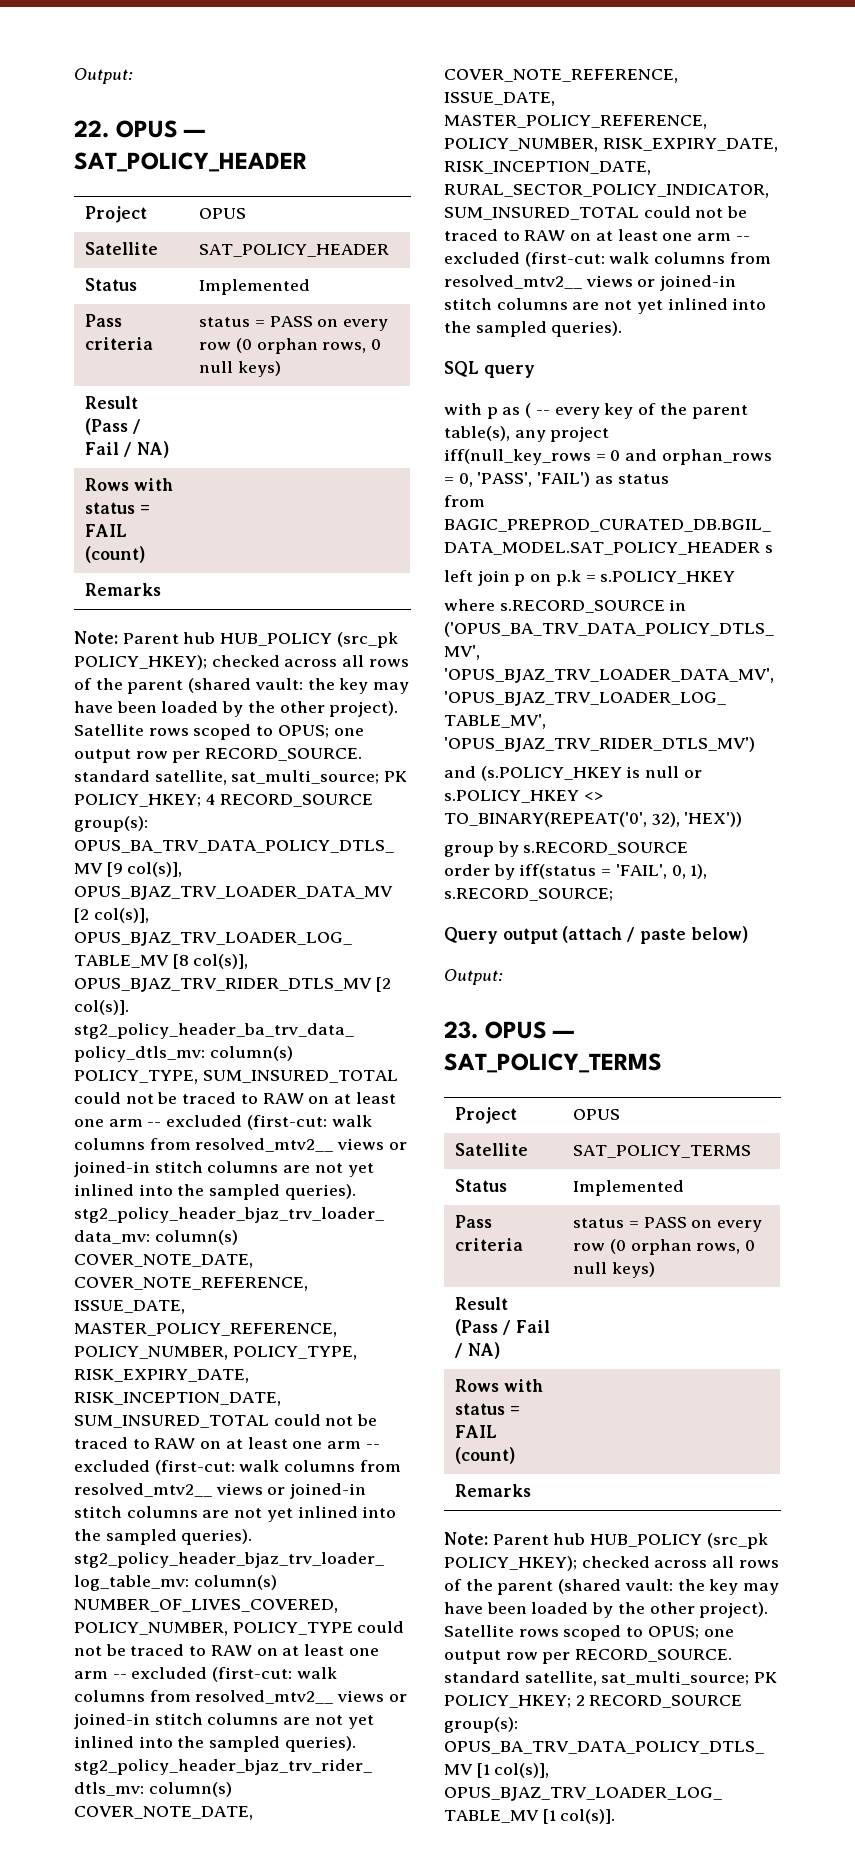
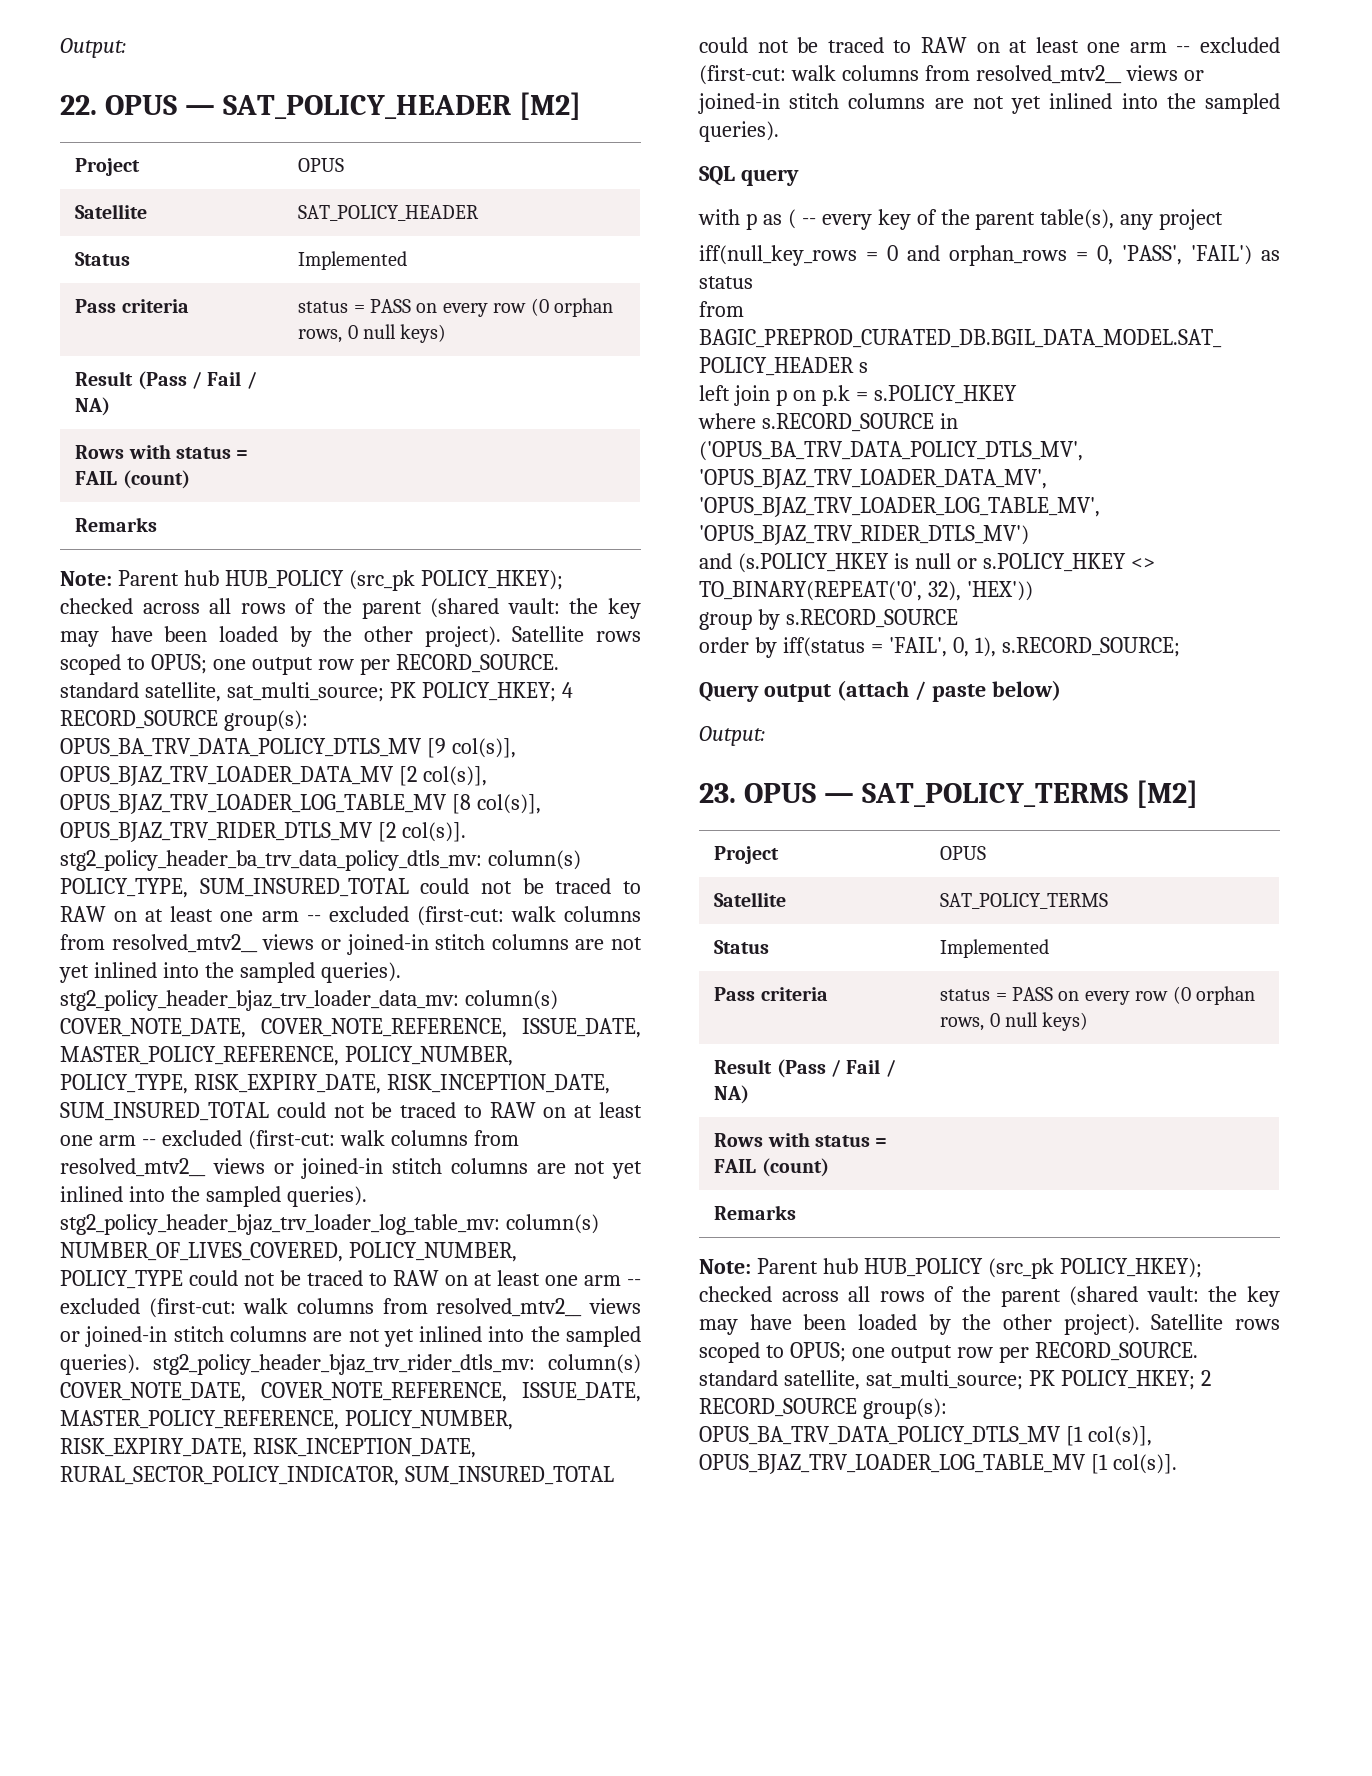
- 22. OPUS — SAT_POLICY_HEADER
+ 22. OPUS — SAT_POLICY_HEADER [M2]
- 23. OPUS — SAT_POLICY_TERMS
+ 23. OPUS — SAT_POLICY_TERMS [M2]

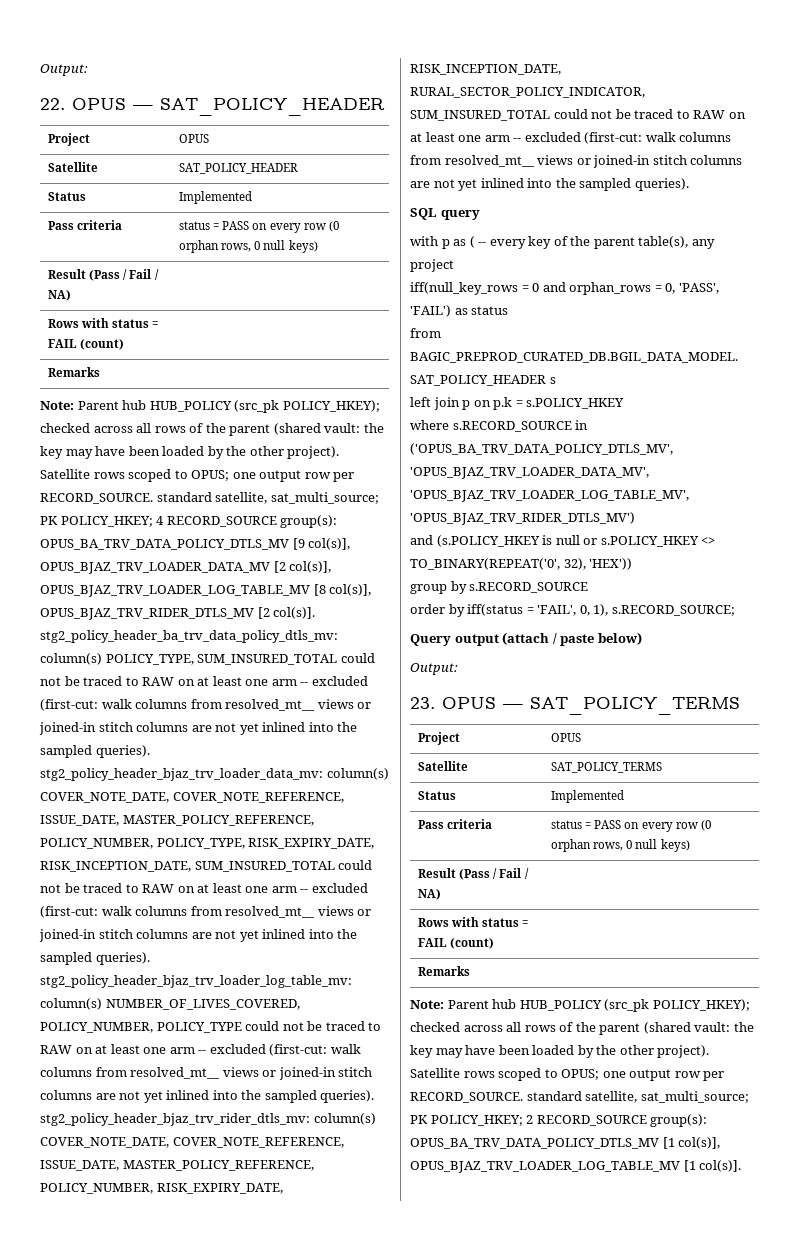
- 22. OPUS — SAT_POLICY_HEADER [M2]
+ 22. OPUS — SAT_POLICY_HEADER
- walk columns from resolved_mtv2__ views or joined-in stitch columns are not yet inlined into the sampled queries). stg2_policy_header_bjaz_trv_loader_data_mv:
+ walk columns from resolved_mt__ views or joined-in stitch columns are not yet inlined into the sampled queries). stg2_policy_header_bjaz_trv_loader_data_mv:
- walk columns from resolved_mtv2__ views or joined-in stitch columns are not yet inlined into the sampled queries). stg2_policy_header_bjaz_trv_loader_log_table_mv:
+ walk columns from resolved_mt__ views or joined-in stitch columns are not yet inlined into the sampled queries). stg2_policy_header_bjaz_trv_loader_log_table_mv:
- walk columns from resolved_mtv2__ views or joined-in stitch columns are not yet inlined into the sampled queries). stg2_policy_header_bjaz_trv_rider_dtls_mv:
+ walk columns from resolved_mt__ views or joined-in stitch columns are not yet inlined into the sampled queries). stg2_policy_header_bjaz_trv_rider_dtls_mv:
- column(s) COVER_NOTE_DATE, COVER_NOTE_REFERENCE, ISSUE_DATE, MASTER_POLICY_REFERENCE, POLICY_NUMBER, RISK_EXPIRY_DATE, RISK_INCEPTION_DATE, RURAL_SECTOR_POLICY_INDICATOR, SUM_INSURED_TOTAL could not be traced to RAW on at least one arm -- excluded (first-cut: walk columns from resolved_mtv2__ views or joined-in stitch columns are not yet inlined into the sampled queries).
+ column(s) COVER_NOTE_DATE, COVER_NOTE_REFERENCE, ISSUE_DATE, MASTER_POLICY_REFERENCE, POLICY_NUMBER, RISK_EXPIRY_DATE, RISK_INCEPTION_DATE, RURAL_SECTOR_POLICY_INDICATOR, SUM_INSURED_TOTAL could not be traced to RAW on at least one arm -- excluded (first-cut: walk columns from resolved_mt__ views or joined-in stitch columns are not yet inlined into the sampled queries).
- 23. OPUS — SAT_POLICY_TERMS [M2]
+ 23. OPUS — SAT_POLICY_TERMS

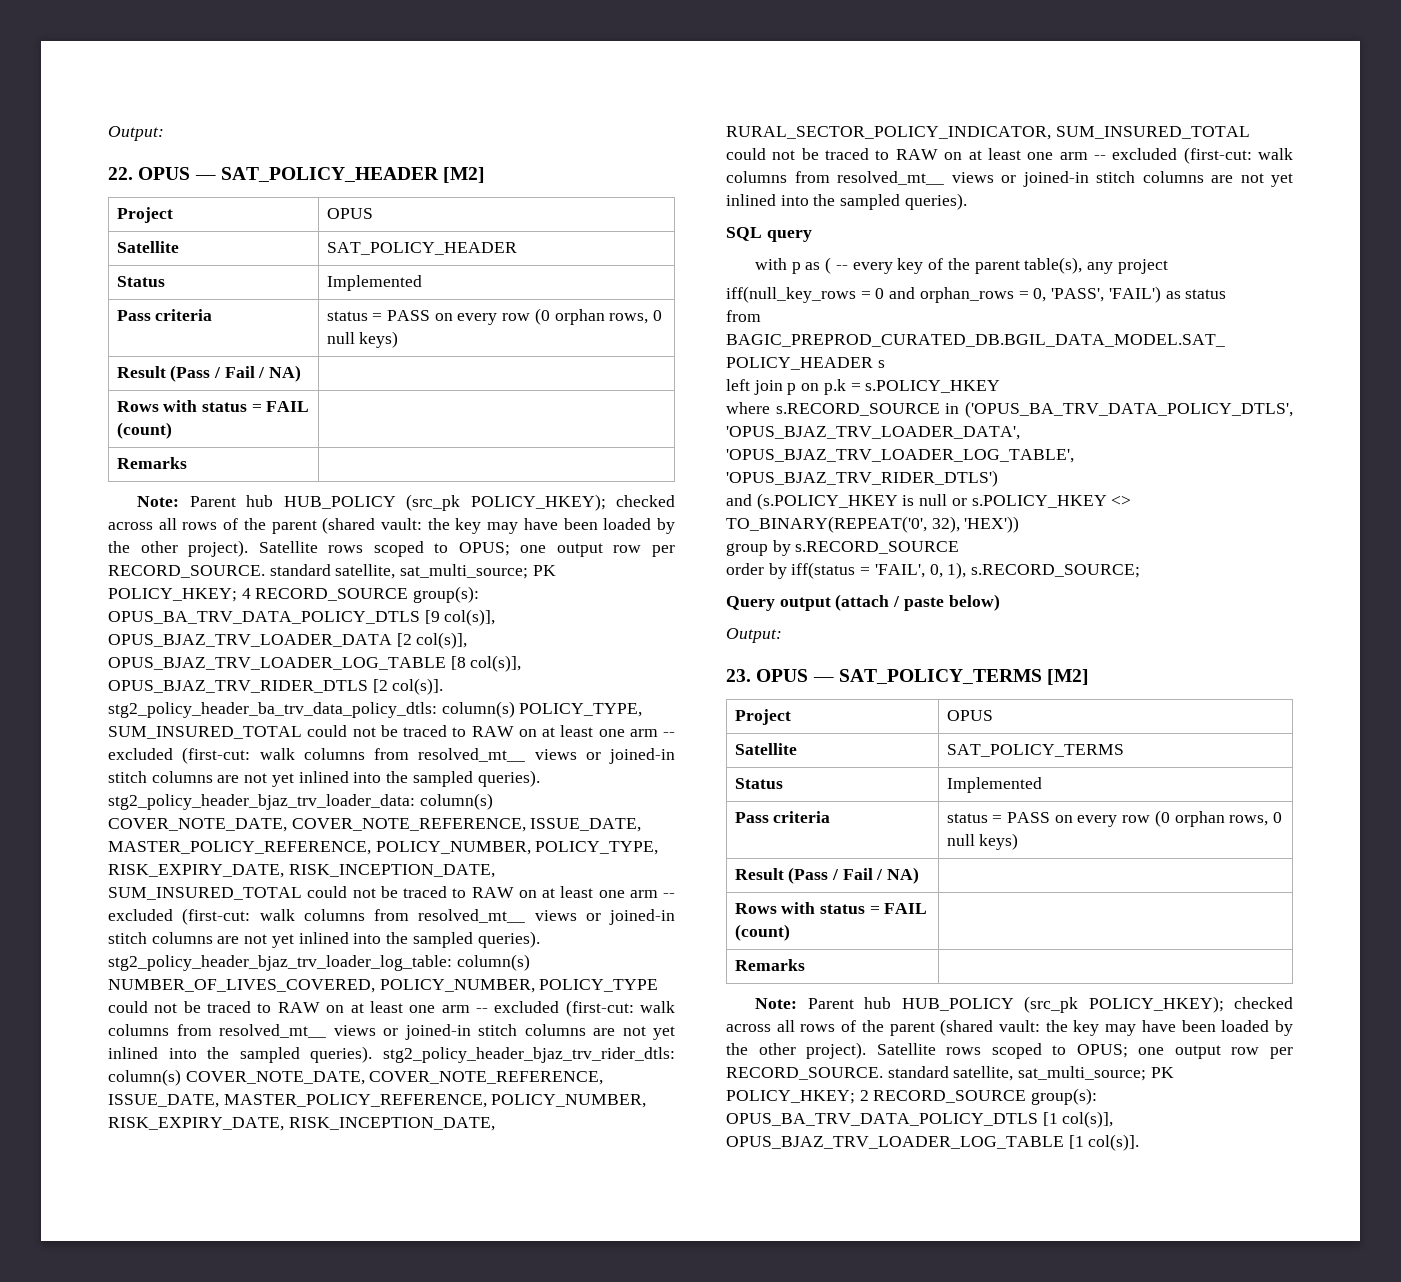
- 22. OPUS — SAT_POLICY_HEADER
+ 22. OPUS — SAT_POLICY_HEADER [M2]
- OPUS_BA_TRV_DATA_POLICY_DTLS_MV [9 col(s)], OPUS_BJAZ_TRV_LOADER_DATA_MV [2 col(s)], OPUS_BJAZ_TRV_LOADER_LOG_TABLE_MV [8 col(s)], OPUS_BJAZ_TRV_RIDER_DTLS_MV [2 col(s)]. stg2_policy_header_ba_trv_data_policy_dtls_mv:
+ OPUS_BA_TRV_DATA_POLICY_DTLS [9 col(s)], OPUS_BJAZ_TRV_LOADER_DATA [2 col(s)], OPUS_BJAZ_TRV_LOADER_LOG_TABLE [8 col(s)], OPUS_BJAZ_TRV_RIDER_DTLS [2 col(s)]. stg2_policy_header_ba_trv_data_policy_dtls:
- walk columns from resolved_mt__ views or joined-in stitch columns are not yet inlined into the sampled queries). stg2_policy_header_bjaz_trv_loader_data_mv:
+ walk columns from resolved_mt__ views or joined-in stitch columns are not yet inlined into the sampled queries). stg2_policy_header_bjaz_trv_loader_data:
- walk columns from resolved_mt__ views or joined-in stitch columns are not yet inlined into the sampled queries). stg2_policy_header_bjaz_trv_loader_log_table_mv:
+ walk columns from resolved_mt__ views or joined-in stitch columns are not yet inlined into the sampled queries). stg2_policy_header_bjaz_trv_loader_log_table:
- walk columns from resolved_mt__ views or joined-in stitch columns are not yet inlined into the sampled queries). stg2_policy_header_bjaz_trv_rider_dtls_mv:
+ walk columns from resolved_mt__ views or joined-in stitch columns are not yet inlined into the sampled queries). stg2_policy_header_bjaz_trv_rider_dtls:
- where s.RECORD_SOURCE in ('OPUS_BA_TRV_DATA_POLICY_DTLS_MV', 'OPUS_BJAZ_TRV_LOADER_DATA_MV', 'OPUS_BJAZ_TRV_LOADER_LOG_TABLE_MV', 'OPUS_BJAZ_TRV_RIDER_DTLS_MV')
+ where s.RECORD_SOURCE in ('OPUS_BA_TRV_DATA_POLICY_DTLS', 'OPUS_BJAZ_TRV_LOADER_DATA', 'OPUS_BJAZ_TRV_LOADER_LOG_TABLE', 'OPUS_BJAZ_TRV_RIDER_DTLS')
- 23. OPUS — SAT_POLICY_TERMS
+ 23. OPUS — SAT_POLICY_TERMS [M2]
- Satellite rows scoped to OPUS; one output row per RECORD_SOURCE. standard satellite, sat_multi_source; PK POLICY_HKEY; 2 RECORD_SOURCE group(s): OPUS_BA_TRV_DATA_POLICY_DTLS_MV [1 col(s)], OPUS_BJAZ_TRV_LOADER_LOG_TABLE_MV [1 col(s)].
+ Satellite rows scoped to OPUS; one output row per RECORD_SOURCE. standard satellite, sat_multi_source; PK POLICY_HKEY; 2 RECORD_SOURCE group(s): OPUS_BA_TRV_DATA_POLICY_DTLS [1 col(s)], OPUS_BJAZ_TRV_LOADER_LOG_TABLE [1 col(s)].

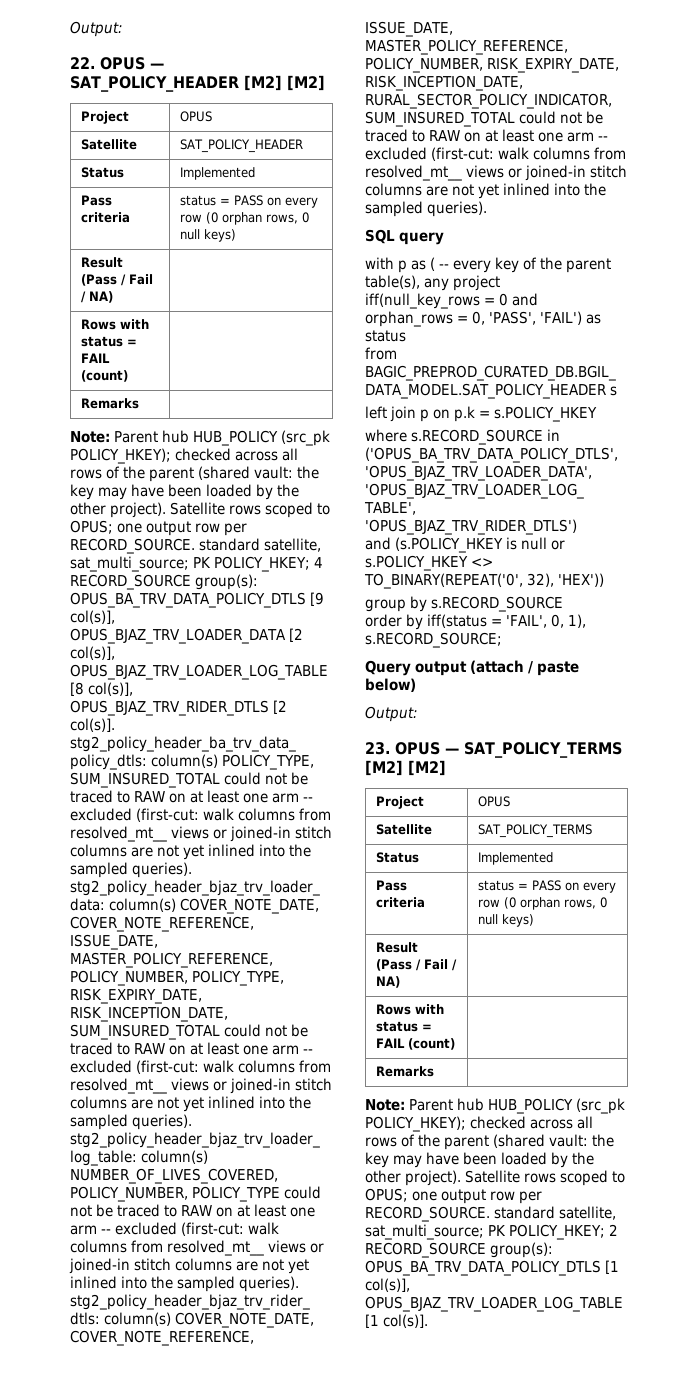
- 22. OPUS — SAT_POLICY_HEADER [M2]
+ 22. OPUS — SAT_POLICY_HEADER [M2] [M2]
- 23. OPUS — SAT_POLICY_TERMS [M2]
+ 23. OPUS — SAT_POLICY_TERMS [M2] [M2]

